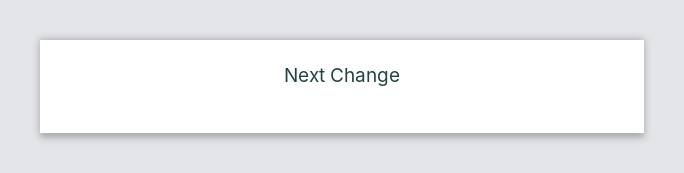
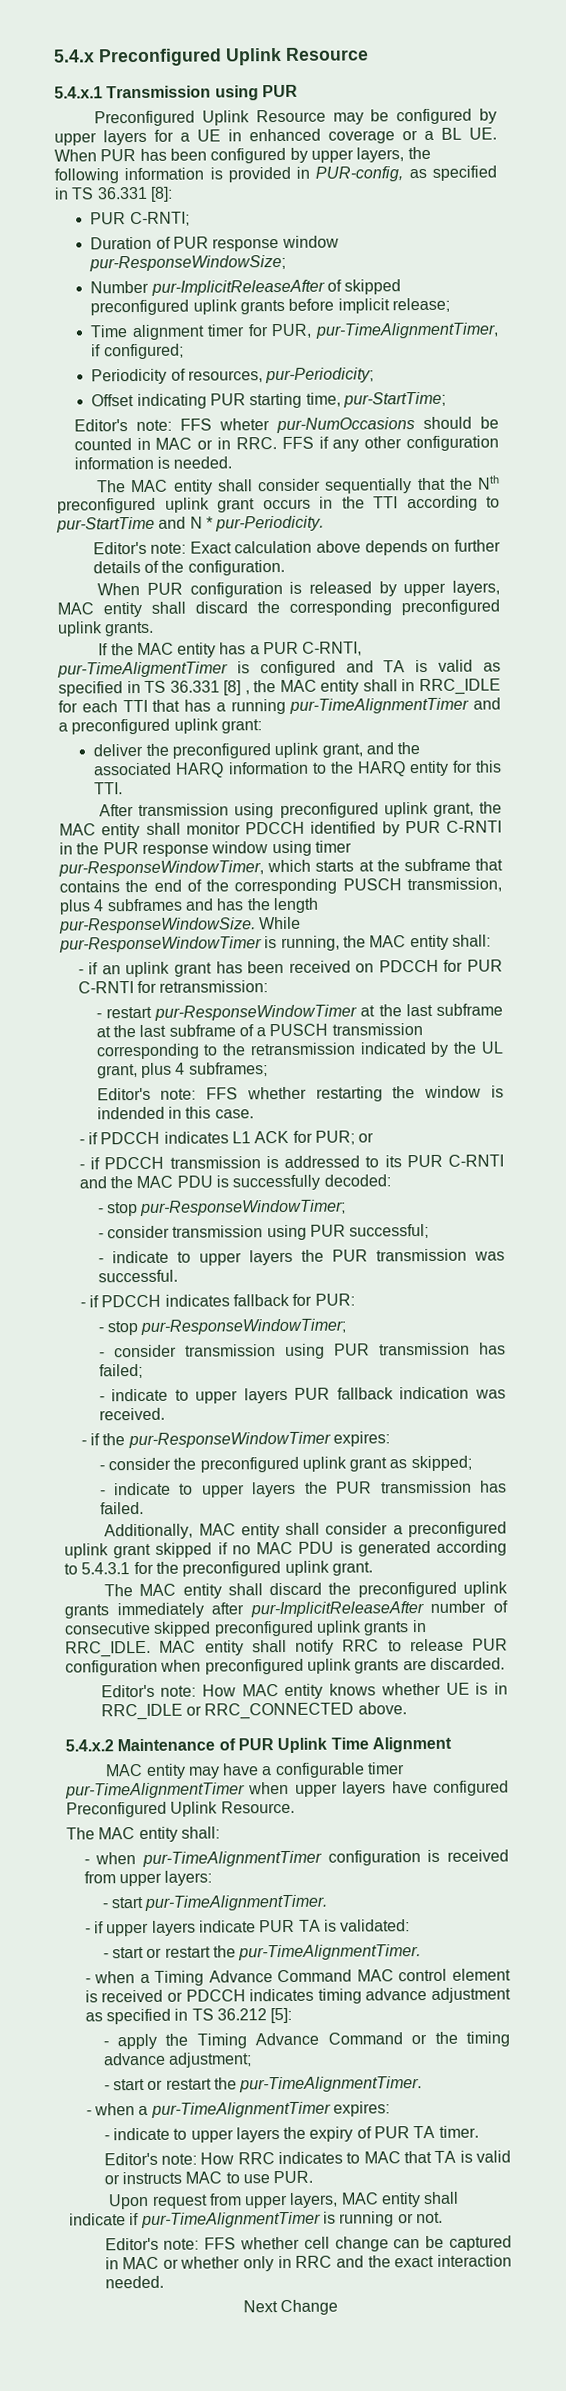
+ 5.4.x Preconfigured Uplink Resource
+ 5.4.x.1 Transmission using PUR
+ Preconfigured Uplink Resource may be configured by upper layers for a UE in enhanced coverage or a BL UE. When PUR has been configured by upper layers, the following information is provided in PUR-config, as specified in TS 36.331 [8]:
+ PUR C-RNTI;
+ Duration of PUR response window pur-ResponseWindowSize;
+ Number pur-ImplicitReleaseAfter of skipped preconfigured uplink grants before implicit release;
+ Time alignment timer for PUR, pur-TimeAlignmentTimer, if configured;
+ Periodicity of resources, pur-Periodicity;
+ Offset indicating PUR starting time, pur-StartTime;
+ Editor's note: FFS wheter pur-NumOccasions should be counted in MAC or in RRC. FFS if any other configuration information is needed.
+ The MAC entity shall consider sequentially that the Nth preconfigured uplink grant occurs in the TTI according to pur-StartTime and N * pur-Periodicity.
+ Editor's note: Exact calculation above depends on further details of the configuration.
+ When PUR configuration is released by upper layers, MAC entity shall discard the corresponding preconfigured uplink grants.
+ If the MAC entity has a PUR C-RNTI, pur-TimeAligmentTimer is configured and TA is valid as specified in TS 36.331 [8] , the MAC entity shall in RRC_IDLE for each TTI that has a running pur-TimeAlignmentTimer and a preconfigured uplink grant:
+ deliver the preconfigured uplink grant, and the associated HARQ information to the HARQ entity for this TTI.
+ After transmission using preconfigured uplink grant, the MAC entity shall monitor PDCCH identified by PUR C-RNTI in the PUR response window using timer pur-ResponseWindowTimer, which starts at the subframe that contains the end of the corresponding PUSCH transmission, plus 4 subframes and has the length pur-ResponseWindowSize. While pur-ResponseWindowTimer is running, the MAC entity shall:
+ - if an uplink grant has been received on PDCCH for PUR C-RNTI for retransmission:
+ - restart pur-ResponseWindowTimer at the last subframe at the last subframe of a PUSCH transmission corresponding to the retransmission indicated by the UL grant, plus 4 subframes;
+ Editor's note: FFS whether restarting the window is indended in this case.
+ - if PDCCH indicates L1 ACK for PUR; or
+ - if PDCCH transmission is addressed to its PUR C-RNTI and the MAC PDU is successfully decoded:
+ - stop pur-ResponseWindowTimer;
+ - consider transmission using PUR successful;
+ - indicate to upper layers the PUR transmission was successful.
+ - if PDCCH indicates fallback for PUR:
+ - stop pur-ResponseWindowTimer;
+ - consider transmission using PUR transmission has failed;
+ - indicate to upper layers PUR fallback indication was received.
+ - if the pur-ResponseWindowTimer expires:
+ - consider the preconfigured uplink grant as skipped;
+ - indicate to upper layers the PUR transmission has failed.
+ Additionally, MAC entity shall consider a preconfigured uplink grant skipped if no MAC PDU is generated according to 5.4.3.1 for the preconfigured uplink grant.
+ The MAC entity shall discard the preconfigured uplink grants immediately after pur-ImplicitReleaseAfter number of consecutive skipped preconfigured uplink grants in RRC_IDLE. MAC entity shall notify RRC to release PUR configuration when preconfigured uplink grants are discarded.
+ Editor's note: How MAC entity knows whether UE is in RRC_IDLE or RRC_CONNECTED above.
+ 5.4.x.2 Maintenance of PUR Uplink Time Alignment
+ MAC entity may have a configurable timer pur-TimeAlignmentTimer when upper layers have configured Preconfigured Uplink Resource.
+ The MAC entity shall:
+ - when pur-TimeAlignmentTimer configuration is received from upper layers:
+ - start pur-TimeAlignmentTimer.
+ - if upper layers indicate PUR TA is validated:
+ - start or restart the pur-TimeAlignmentTimer.
+ - when a Timing Advance Command MAC control element is received or PDCCH indicates timing advance adjustment as specified in TS 36.212 [5]:
+ - apply the Timing Advance Command or the timing advance adjustment;
+ - start or restart the pur-TimeAlignmentTimer.
+ - when a pur-TimeAlignmentTimer expires:
+ - indicate to upper layers the expiry of PUR TA timer.
+ Editor's note: How RRC indicates to MAC that TA is valid or instructs MAC to use PUR.
+ Upon request from upper layers, MAC entity shall indicate if pur-TimeAlignmentTimer is running or not.
+ Editor's note: FFS whether cell change can be captured in MAC or whether only in RRC and the exact interaction needed.

